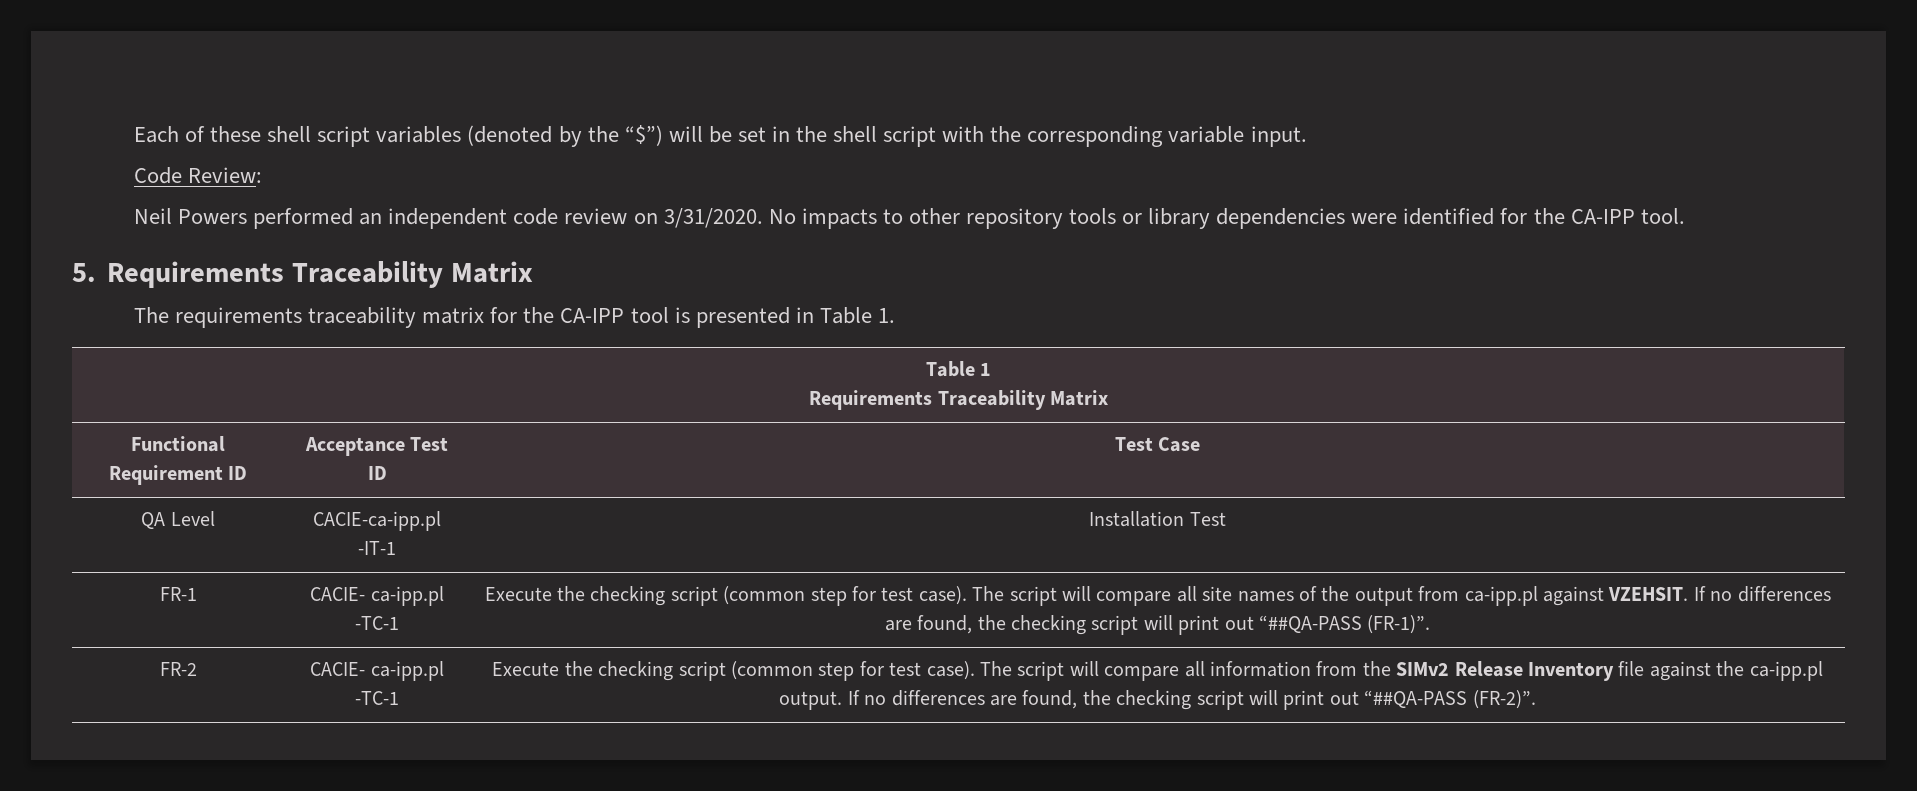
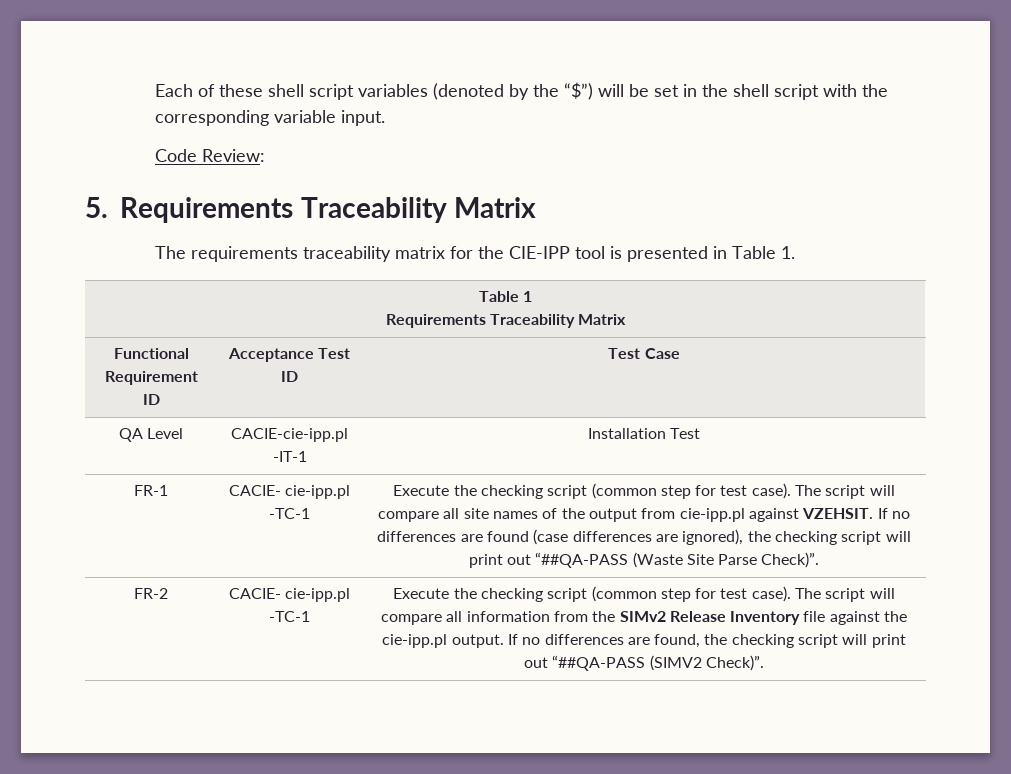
- Neil Powers performed an independent code review on 3/31/2020. No impacts to other repository tools or library dependencies were identified for the CA-IPP tool.
- The requirements traceability matrix for the CA-IPP tool is presented in Table 1.
+ The requirements traceability matrix for the CIE-IPP tool is presented in Table 1.
- QA Level | CACIE-ca-ipp.pl -IT-1 | Installation Test
+ QA Level | CACIE-cie-ipp.pl -IT-1 | Installation Test
- FR-1 | CACIE- ca-ipp.pl -TC-1
+ FR-1 | CACIE- cie-ipp.pl -TC-1
- The script will compare all site names of the output from ca-ipp.pl against VZEHSIT.
+ The script will compare all site names of the output from cie-ipp.pl against VZEHSIT.
- If no differences are found, the checking script will print out “##QA-PASS (FR-1)”.
+ If no differences are found (case differences are ignored), the checking script will print out “##QA-PASS (Waste Site Parse Check)”.
- FR-2 | CACIE- ca-ipp.pl -TC-1
+ FR-2 | CACIE- cie-ipp.pl -TC-1
- The script will compare all information from the SIMv2 Release Inventory file against the ca-ipp.pl output.
+ The script will compare all information from the SIMv2 Release Inventory file against the cie-ipp.pl output.
- If no differences are found, the checking script will print out “##QA-PASS (FR-2)”.
+ If no differences are found, the checking script will print out “##QA-PASS (SIMV2 Check)”.

